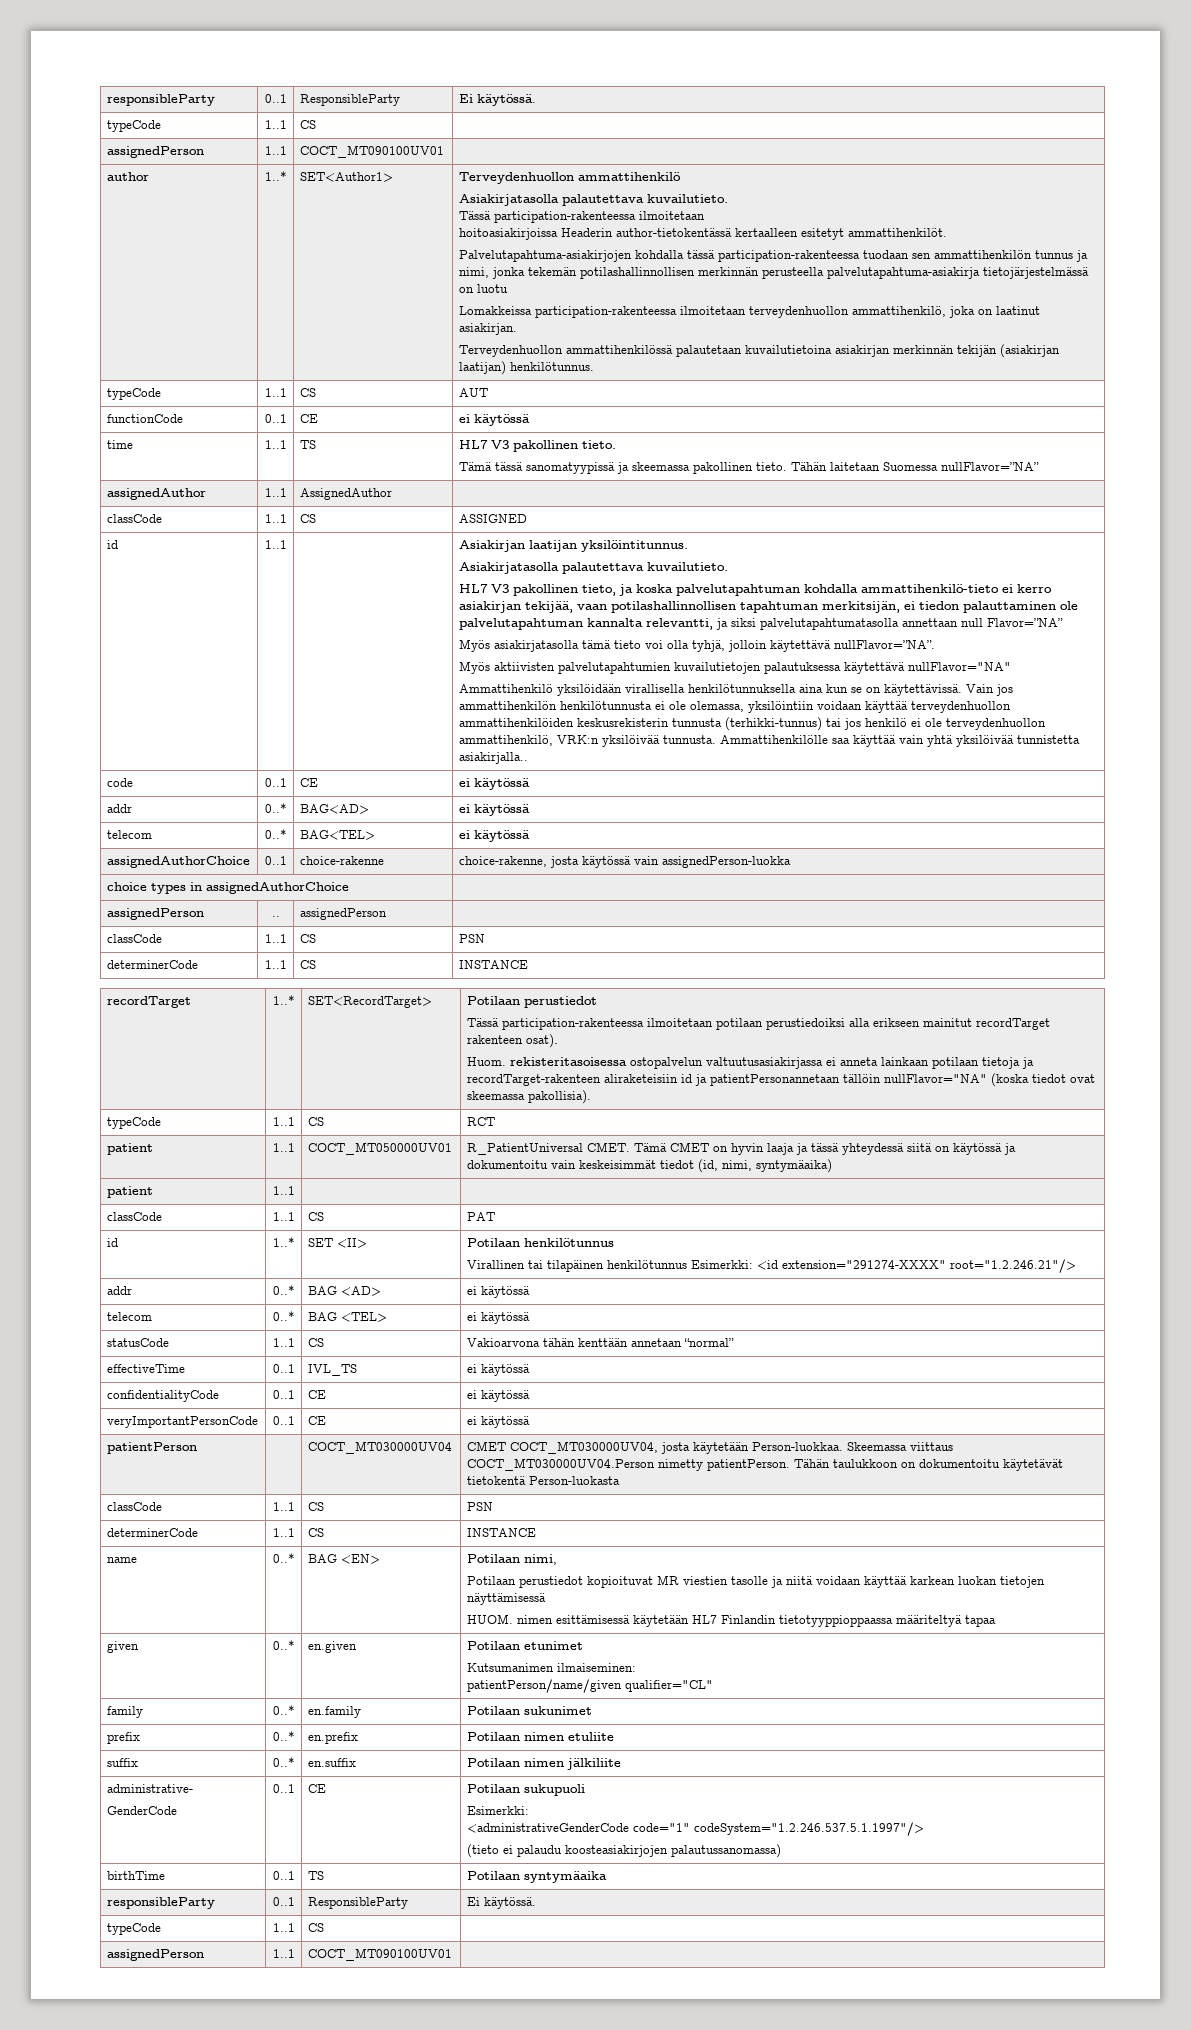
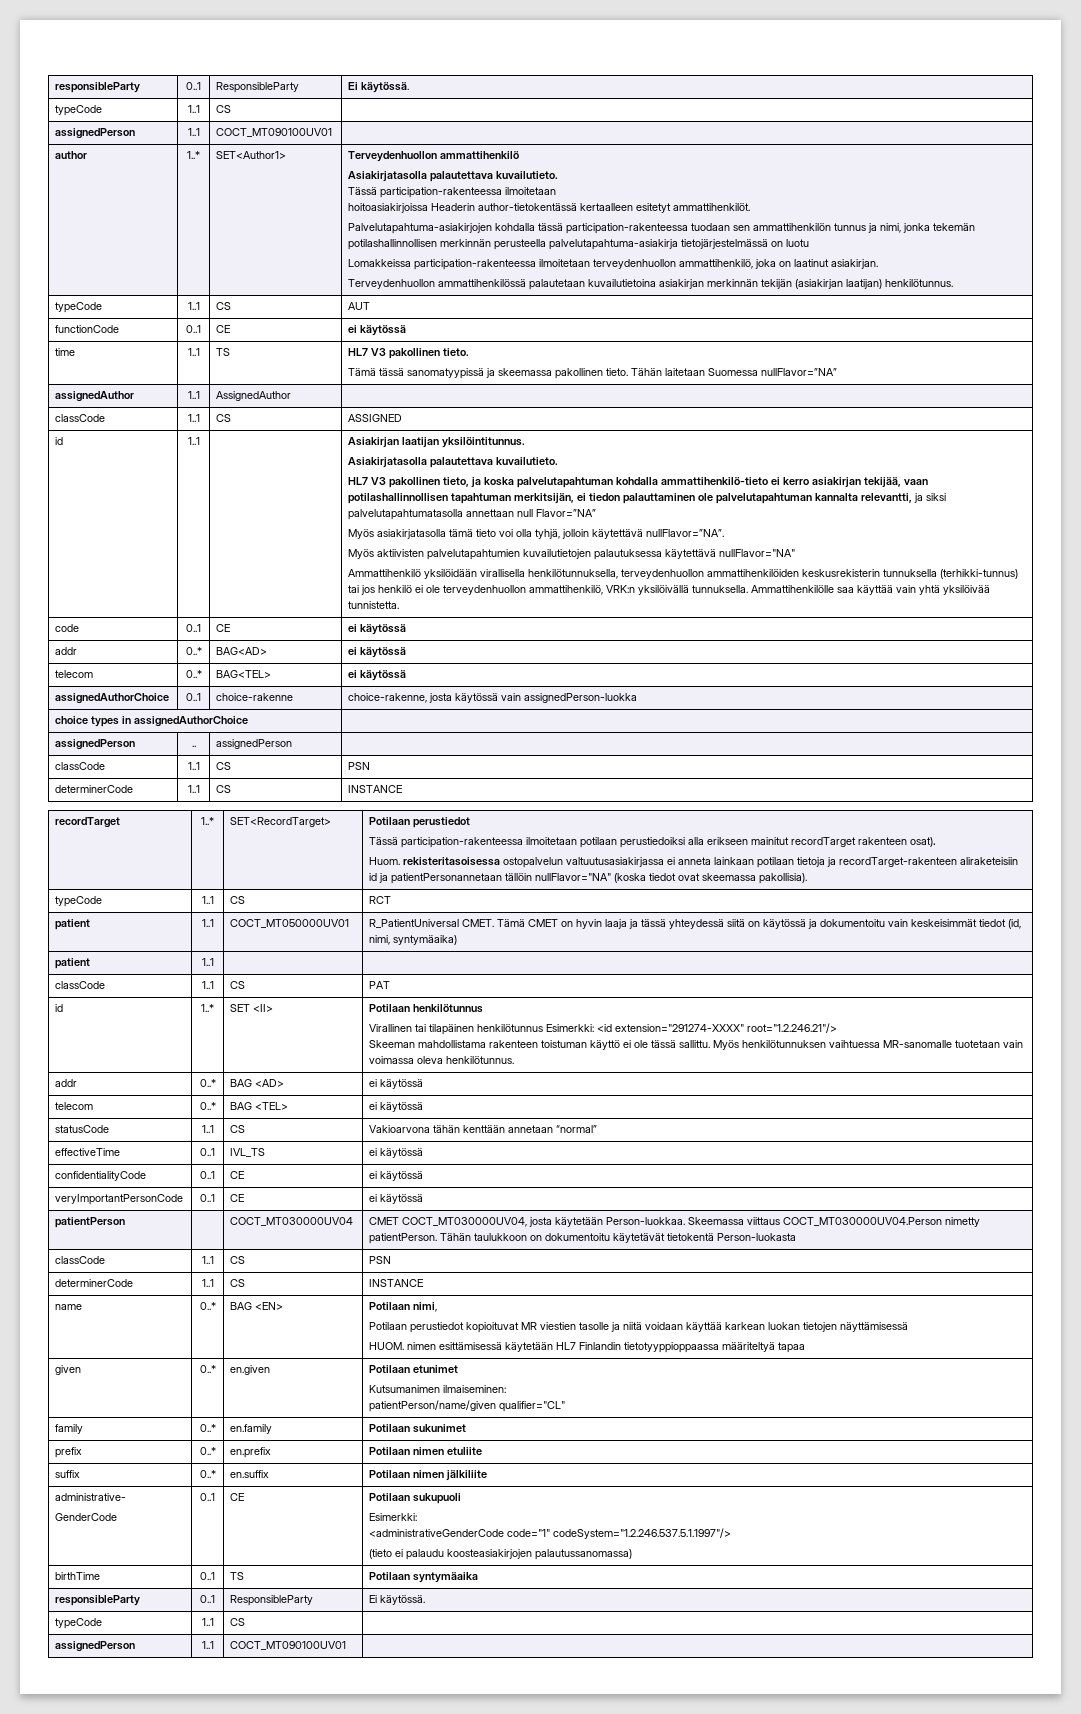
- Ammattihenkilö yksilöidään virallisella henkilötunnuksella aina kun se on käytettävissä. Vain jos ammattihenkilön henkilötunnusta ei ole olemassa, yksilöintiin voidaan käyttää terveydenhuollon ammattihenkilöiden keskusrekisterin tunnusta (terhikki-tunnus) tai jos henkilö ei ole terveydenhuollon ammattihenkilö, VRK:n yksilöivää tunnusta.
+ Ammattihenkilö yksilöidään virallisella henkilötunnuksella, terveydenhuollon ammattihenkilöiden keskusrekisterin tunnuksella (terhikki-tunnus) tai jos henkilö ei ole terveydenhuollon ammattihenkilö, VRK:n yksilöivällä tunnuksella.
- Ammattihenkilölle saa käyttää vain yhtä yksilöivää tunnistetta asiakirjalla..
+ Ammattihenkilölle saa käyttää vain yhtä yksilöivää tunnistetta.
  id | 1..* | SET <II> | Potilaan henkilötunnus
  Virallinen tai tilapäinen henkilötunnus Esimerkki: <id extension="291274-XXXX" root="1.2.246.21"/>
+ Skeeman mahdollistama rakenteen toistuman käyttö ei ole tässä sallittu. Myös henkilötunnuksen vaihtuessa MR-sanomalle tuotetaan vain voimassa oleva henkilötunnus.

